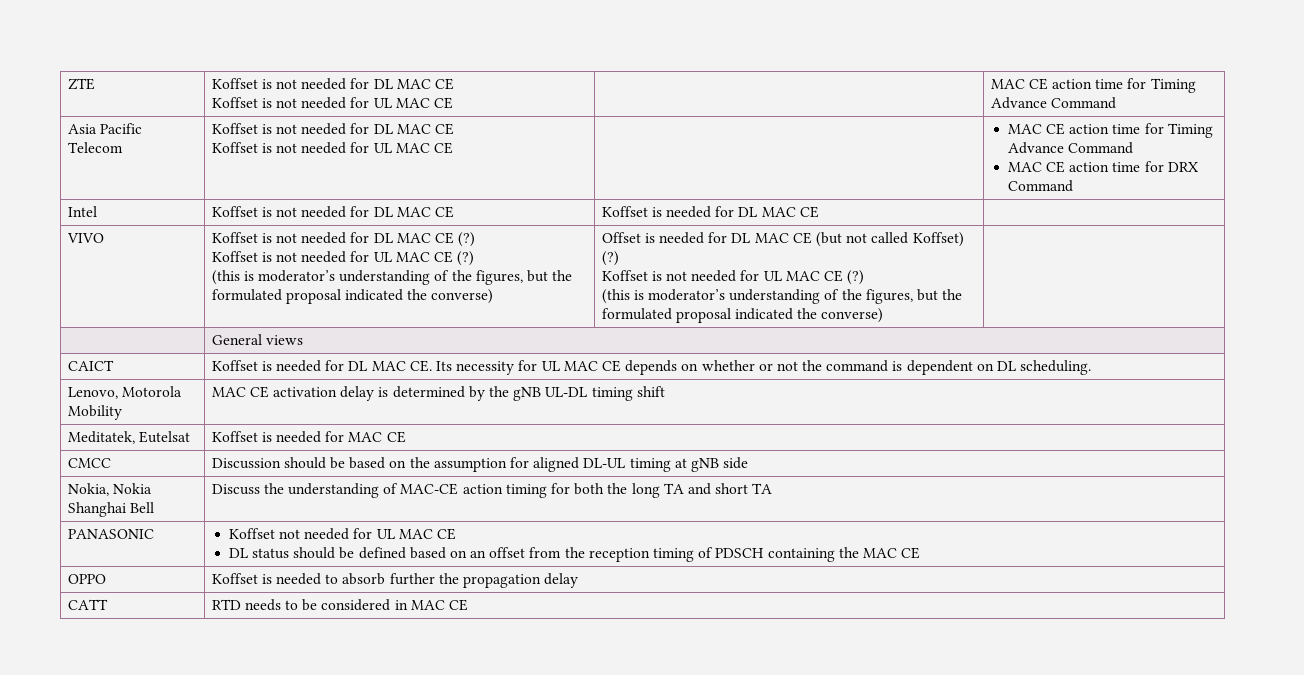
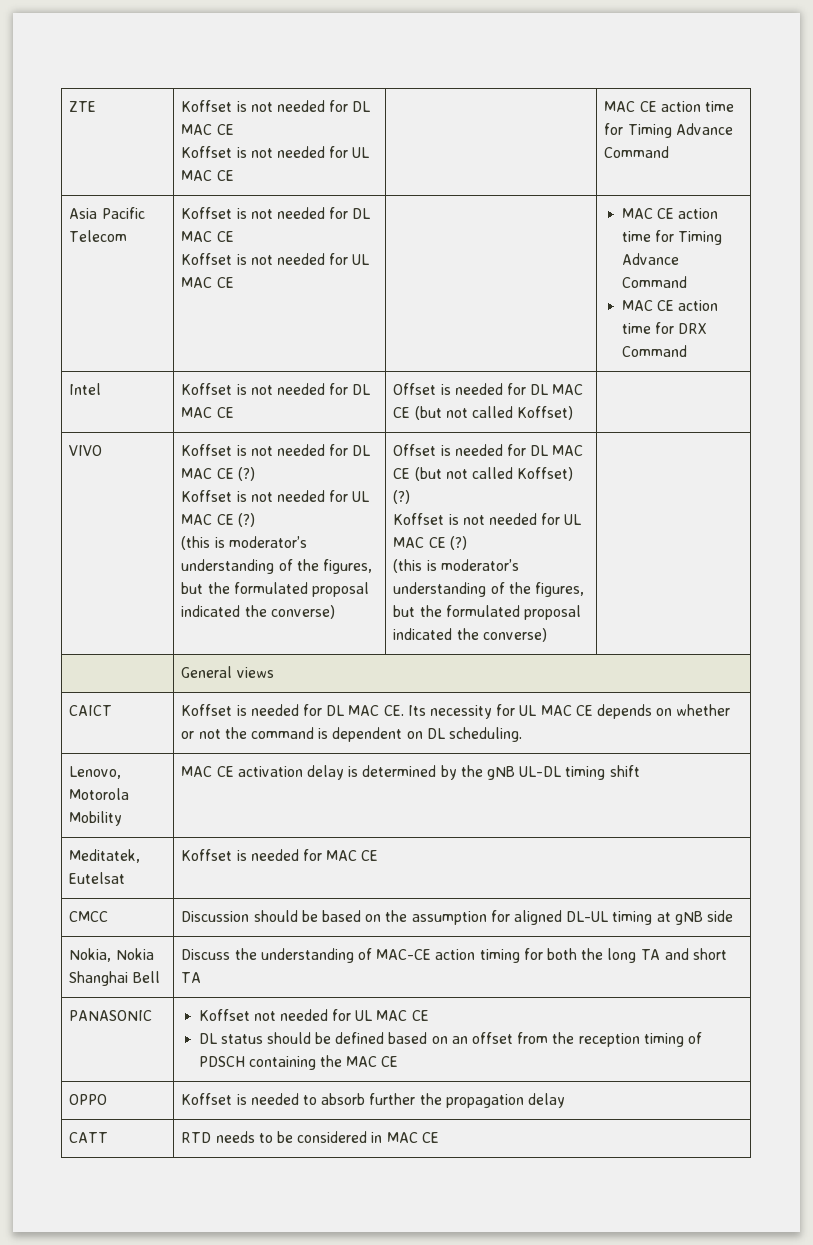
- Intel | Koffset is not needed for DL MAC CE | Koffset is needed for DL MAC CE |
+ Intel | Koffset is not needed for DL MAC CE | Offset is needed for DL MAC CE (but not called Koffset) |

